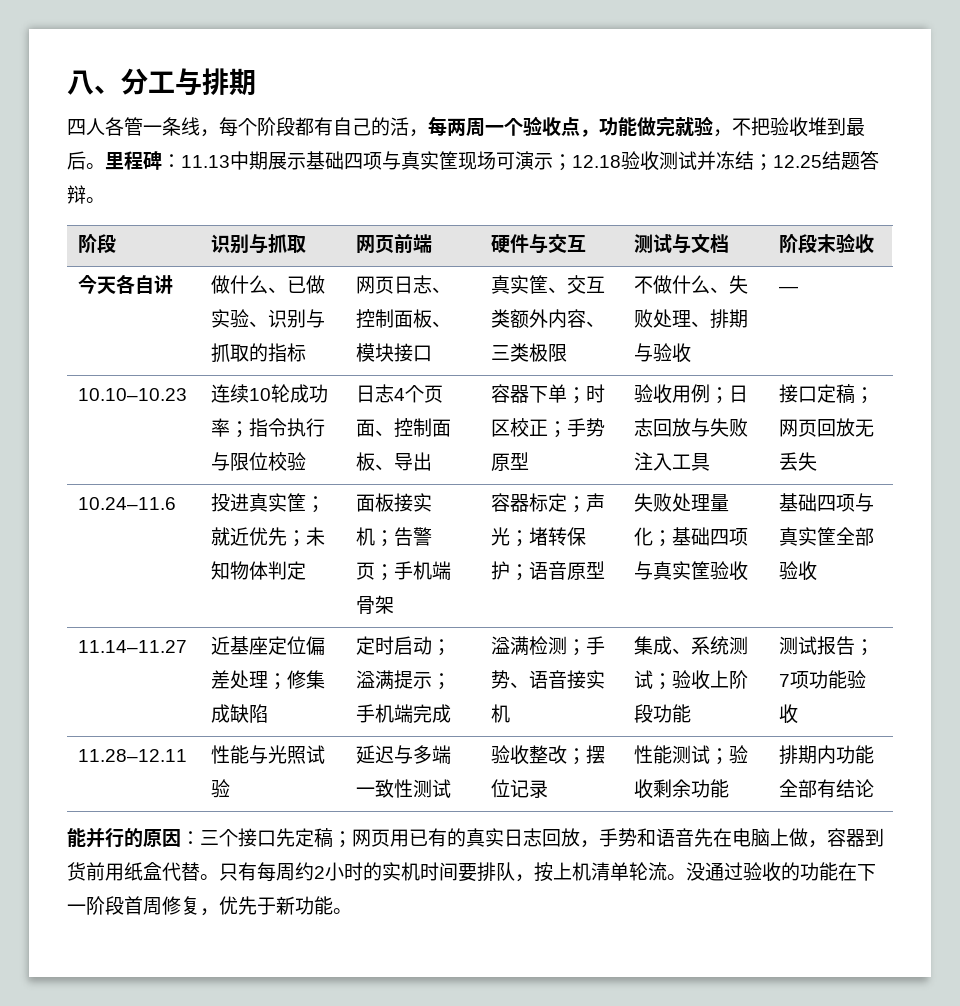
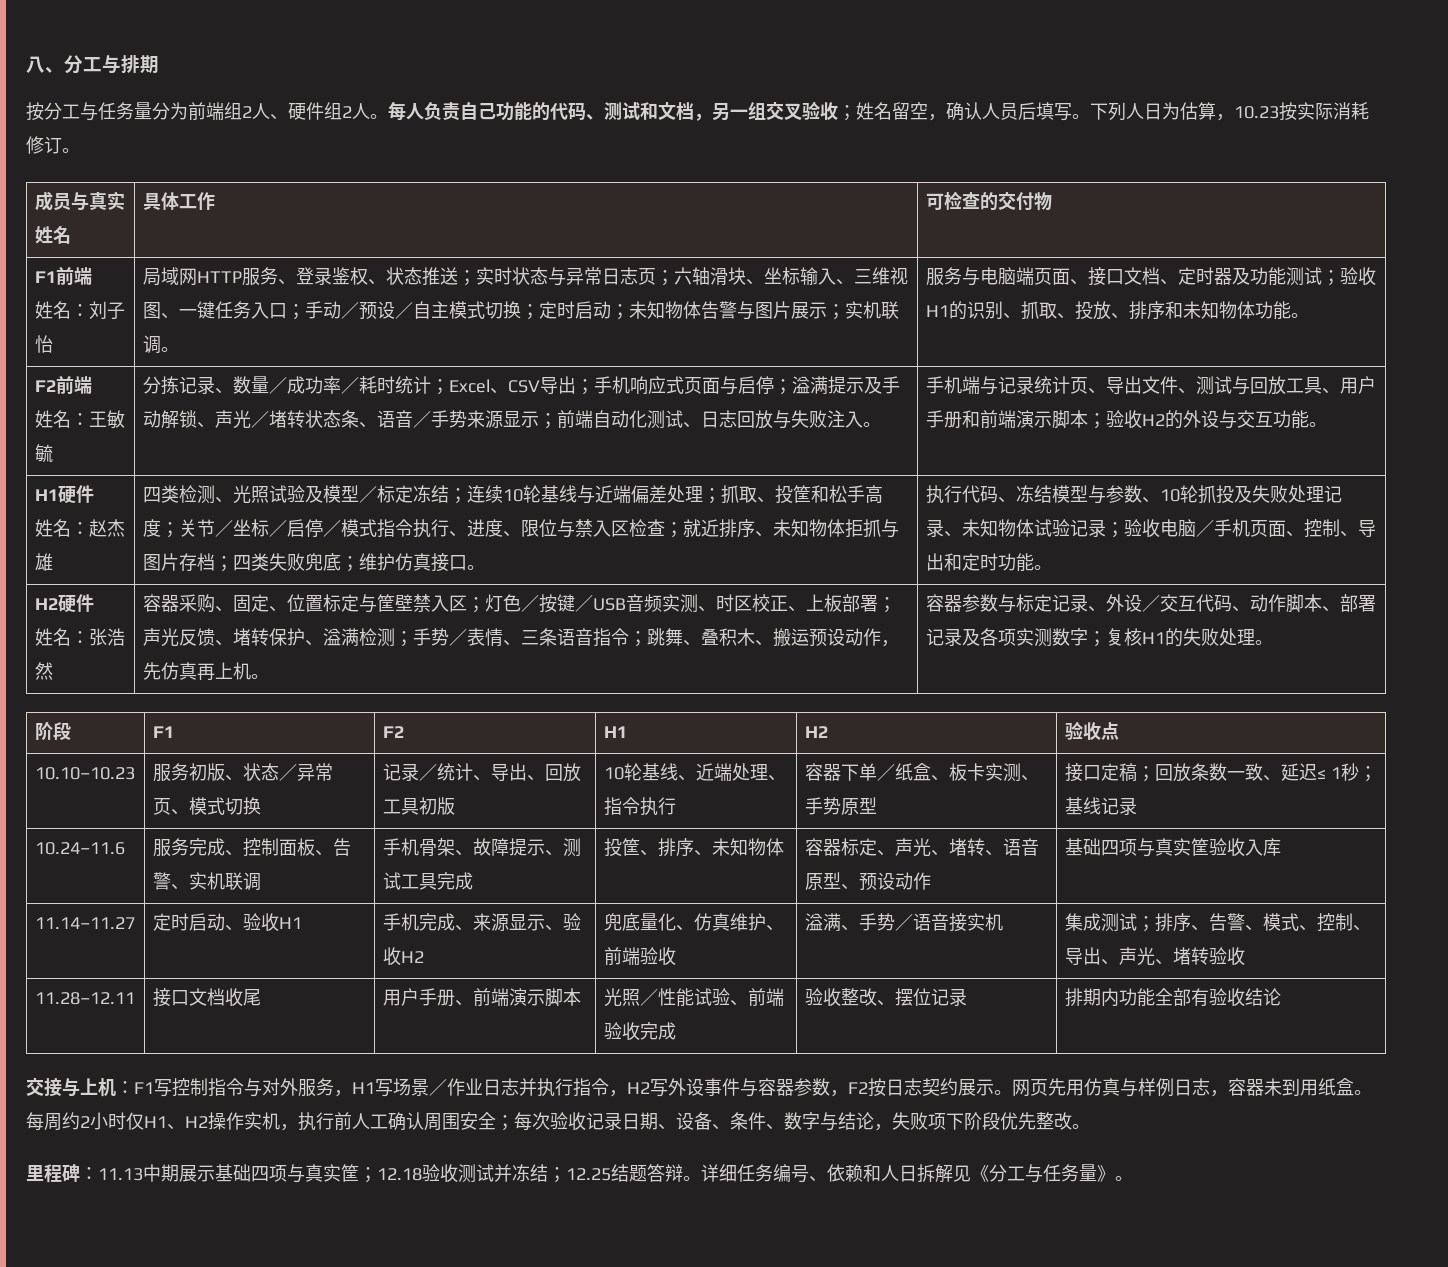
- 四人各管一条线，每个阶段都有自己的活，每两周一个验收点，功能做完就验，不把验收堆到最后。里程碑：11.13中期展示基础四项与真实筐现场可演示；12.18验收测试并冻结；12.25结题答辩。
- 阶段 | 识别与抓取 | 网页前端 | 硬件与交互 | 测试与文档 | 阶段末验收
- 今天各自讲 | 做什么、已做实验、识别与抓取的指标 | 网页日志、控制面板、模块接口 | 真实筐、交互类额外内容、三类极限 | 不做什么、失败处理、排期与验收 | —
- 10.10–10.23 | 连续10轮成功率；指令执行与限位校验 | 日志4个页面、控制面板、导出 | 容器下单；时区校正；手势原型 | 验收用例；日志回放与失败注入工具 | 接口定稿；网页回放无丢失
- 10.24–11.6 | 投进真实筐；就近优先；未知物体判定 | 面板接实机；告警页；手机端骨架 | 容器标定；声光；堵转保护；语音原型 | 失败处理量化；基础四项与真实筐验收 | 基础四项与真实筐全部验收
- 11.14–11.27 | 近基座定位偏差处理；修集成缺陷 | 定时启动；溢满提示；手机端完成 | 溢满检测；手势、语音接实机 | 集成、系统测试；验收上阶段功能 | 测试报告；7项功能验收
- 11.28–12.11 | 性能与光照试验 | 延迟与多端一致性测试 | 验收整改；摆位记录 | 性能测试；验收剩余功能 | 排期内功能全部有结论
- 能并行的原因：三个接口先定稿；网页用已有的真实日志回放，手势和语音先在电脑上做，容器到货前用纸盒代替。只有每周约2小时的实机时间要排队，按上机清单轮流。没通过验收的功能在下一阶段首周修复，优先于新功能。
+ 按分工与任务量分为前端组2人、硬件组2人。每人负责自己功能的代码、测试和文档，另一组交叉验收；姓名留空，确认人员后填写。下列人日为估算，10.23按实际消耗修订。
+ 成员与真实姓名 | 具体工作 | 可检查的交付物
+ F1前端
+ 姓名：刘子怡 | 局域网HTTP服务、登录鉴权、状态推送；实时状态与异常日志页；六轴滑块、坐标输入、三维视图、一键任务入口；手动／预设／自主模式切换；定时启动；未知物体告警与图片展示；实机联调。 | 服务与电脑端页面、接口文档、定时器及功能测试；验收H1的识别、抓取、投放、排序和未知物体功能。
+ F2前端
+ 姓名：王敏毓 | 分拣记录、数量／成功率／耗时统计；Excel、CSV导出；手机响应式页面与启停；溢满提示及手动解锁、声光／堵转状态条、语音／手势来源显示；前端自动化测试、日志回放与失败注入。 | 手机端与记录统计页、导出文件、测试与回放工具、用户手册和前端演示脚本；验收H2的外设与交互功能。
+ H1硬件
+ 姓名：赵杰雄 | 四类检测、光照试验及模型／标定冻结；连续10轮基线与近端偏差处理；抓取、投筐和松手高度；关节／坐标／启停／模式指令执行、进度、限位与禁入区检查；就近排序、未知物体拒抓与图片存档；四类失败兜底；维护仿真接口。 | 执行代码、冻结模型与参数、10轮抓投及失败处理记录、未知物体试验记录；验收电脑／手机页面、控制、导出和定时功能。
+ H2硬件
+ 姓名：张浩然 | 容器采购、固定、位置标定与筐壁禁入区；灯色／按键／USB音频实测、时区校正、上板部署；声光反馈、堵转保护、溢满检测；手势／表情、三条语音指令；跳舞、叠积木、搬运预设动作，先仿真再上机。 | 容器参数与标定记录、外设／交互代码、动作脚本、部署记录及各项实测数字；复核H1的失败处理。
+ 阶段 | F1 | F2 | H1 | H2 | 验收点
+ 10.10–10.23 | 服务初版、状态／异常页、模式切换 | 记录／统计、导出、回放工具初版 | 10轮基线、近端处理、指令执行 | 容器下单／纸盒、板卡实测、手势原型 | 接口定稿；回放条数一致、延迟≤ 1秒；基线记录
+ 10.24–11.6 | 服务完成、控制面板、告警、实机联调 | 手机骨架、故障提示、测试工具完成 | 投筐、排序、未知物体 | 容器标定、声光、堵转、语音原型、预设动作 | 基础四项与真实筐验收入库
+ 11.14–11.27 | 定时启动、验收H1 | 手机完成、来源显示、验收H2 | 兜底量化、仿真维护、前端验收 | 溢满、手势／语音接实机 | 集成测试；排序、告警、模式、控制、导出、声光、堵转验收
+ 11.28–12.11 | 接口文档收尾 | 用户手册、前端演示脚本 | 光照／性能试验、前端验收完成 | 验收整改、摆位记录 | 排期内功能全部有验收结论
+ 交接与上机：F1写控制指令与对外服务，H1写场景／作业日志并执行指令，H2写外设事件与容器参数，F2按日志契约展示。网页先用仿真与样例日志，容器未到用纸盒。每周约2小时仅H1、H2操作实机，执行前人工确认周围安全；每次验收记录日期、设备、条件、数字与结论，失败项下阶段优先整改。
+ 里程碑：11.13中期展示基础四项与真实筐；12.18验收测试并冻结；12.25结题答辩。详细任务编号、依赖和人日拆解见《分工与任务量》。

